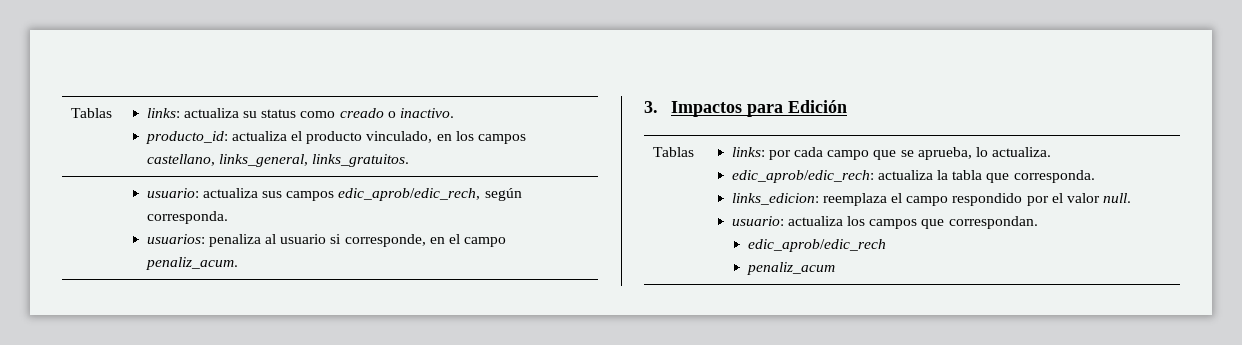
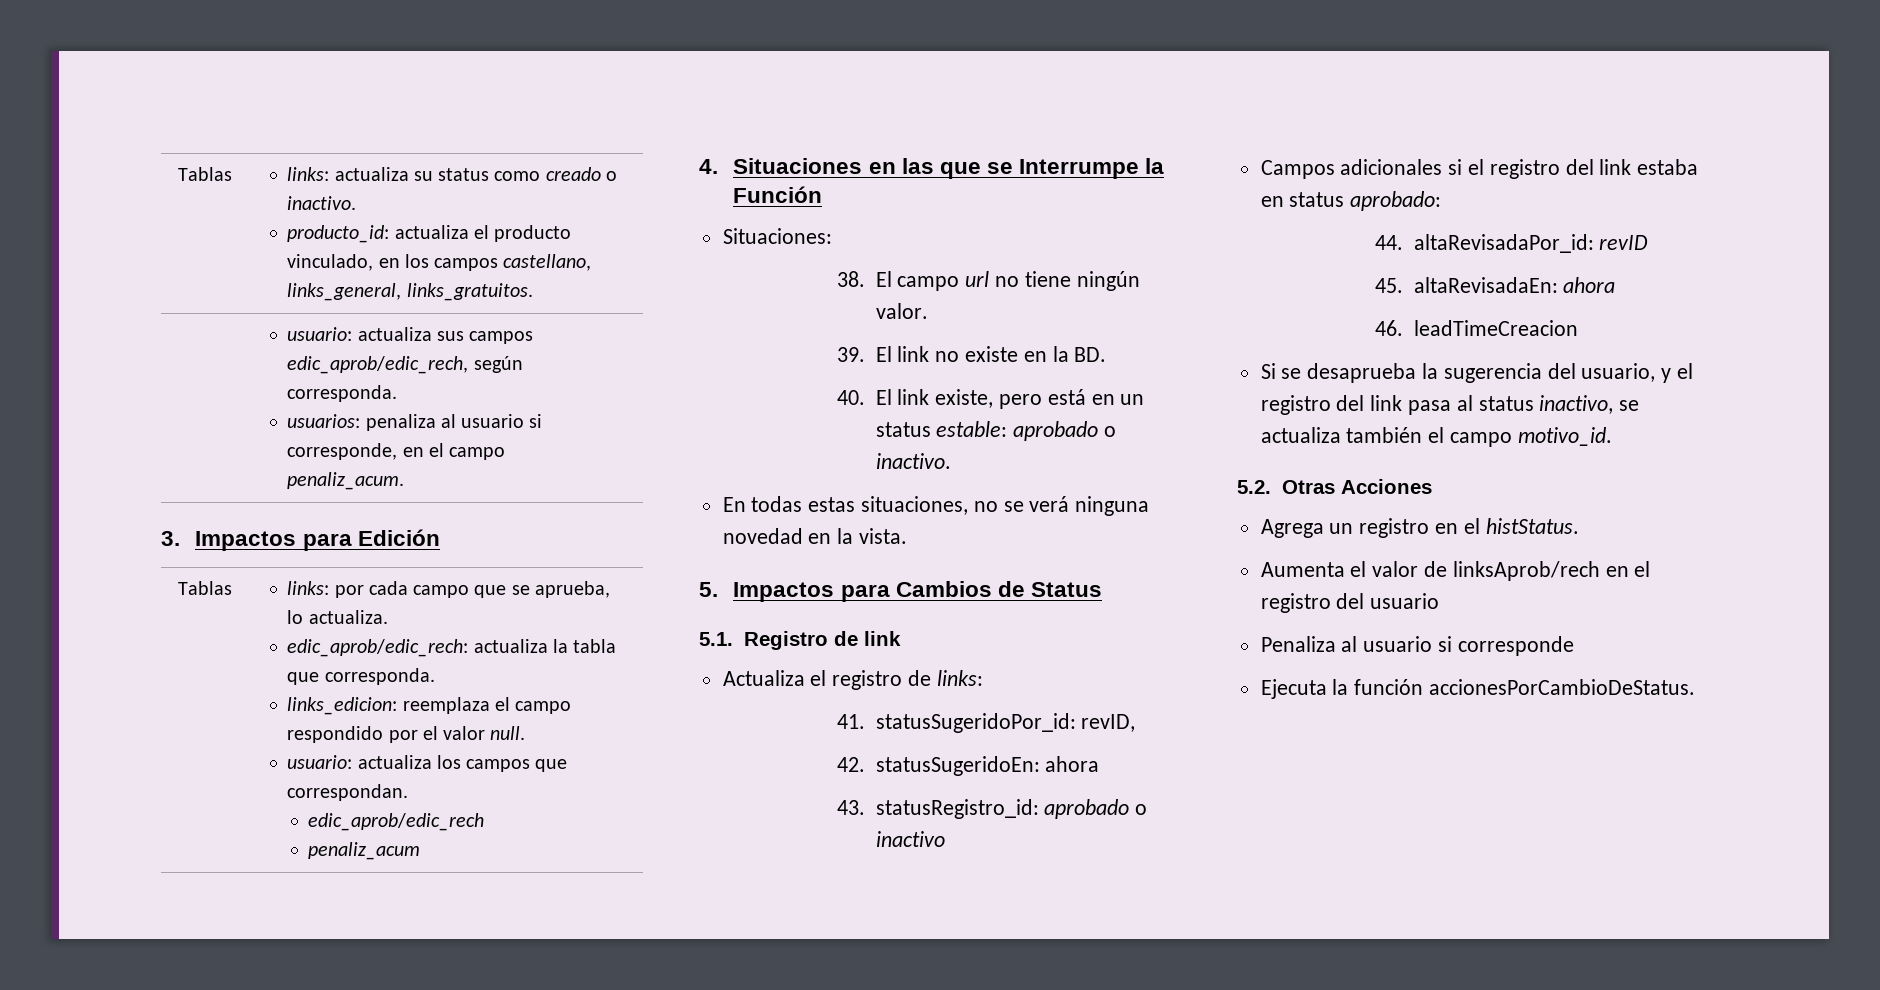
+ 4. Situaciones en las que se Interrumpe la Función
+ Situaciones:
+ 38. El campo url no tiene ningún valor.
+ 39. El link no existe en la BD.
+ 40. El link existe, pero está en un status estable: aprobado o inactivo.
+ En todas estas situaciones, no se verá ninguna novedad en la vista.
+ 5. Impactos para Cambios de Status
+ 5.1. Registro de link
+ Actualiza el registro de links:
+ 41. statusSugeridoPor_id: revID,
+ 42. statusSugeridoEn: ahora
+ 43. statusRegistro_id: aprobado o inactivo
+ Campos adicionales si el registro del link estaba en status aprobado:
+ 44. altaRevisadaPor_id: revID
+ 45. altaRevisadaEn: ahora
+ 46. leadTimeCreacion
+ Si se desaprueba la sugerencia del usuario, y el registro del link pasa al status inactivo, se actualiza también el campo motivo_id.
+ 5.2. Otras Acciones
+ Agrega un registro en el histStatus.
+ Aumenta el valor de linksAprob/rech en el registro del usuario
+ Penaliza al usuario si corresponde
+ Ejecuta la función accionesPorCambioDeStatus.

